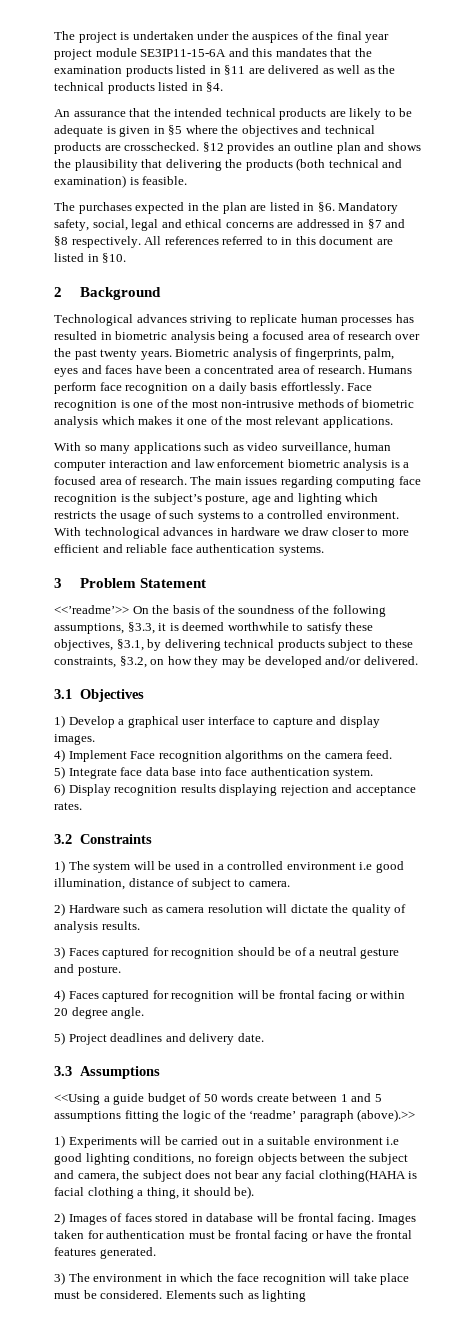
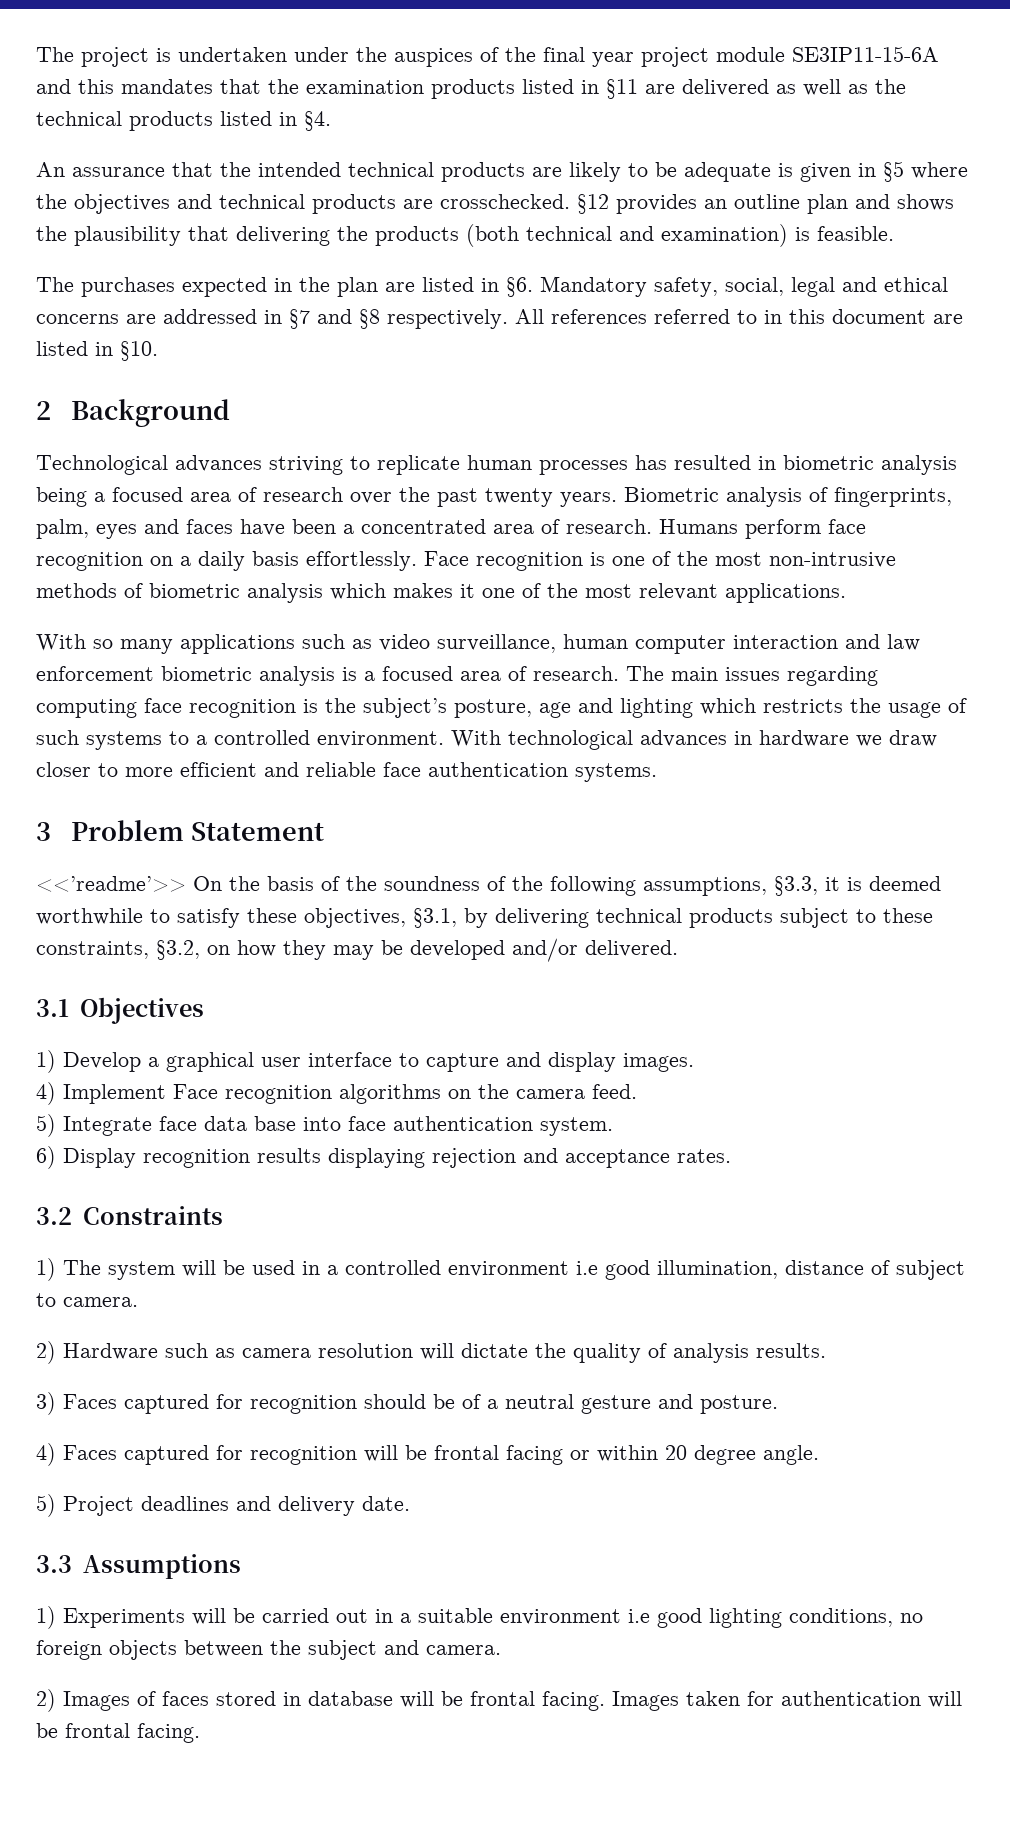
- <<Using a guide budget of 50 words create between 1 and 5 assumptions fitting the logic of the ‘readme’ paragraph (above).>>
- 1) Experiments will be carried out in a suitable environment i.e good lighting conditions, no foreign objects between the subject and camera, the subject does not bear any facial clothing(HAHA is facial clothing a thing, it should be).
+ 1) Experiments will be carried out in a suitable environment i.e good lighting conditions, no foreign objects between the subject and camera.
- Images taken for authentication must be frontal facing or have the frontal features generated.
- 3) The environment in which the face recognition will take place must be considered. Elements such as lighting
+ Images taken for authentication will be frontal facing.

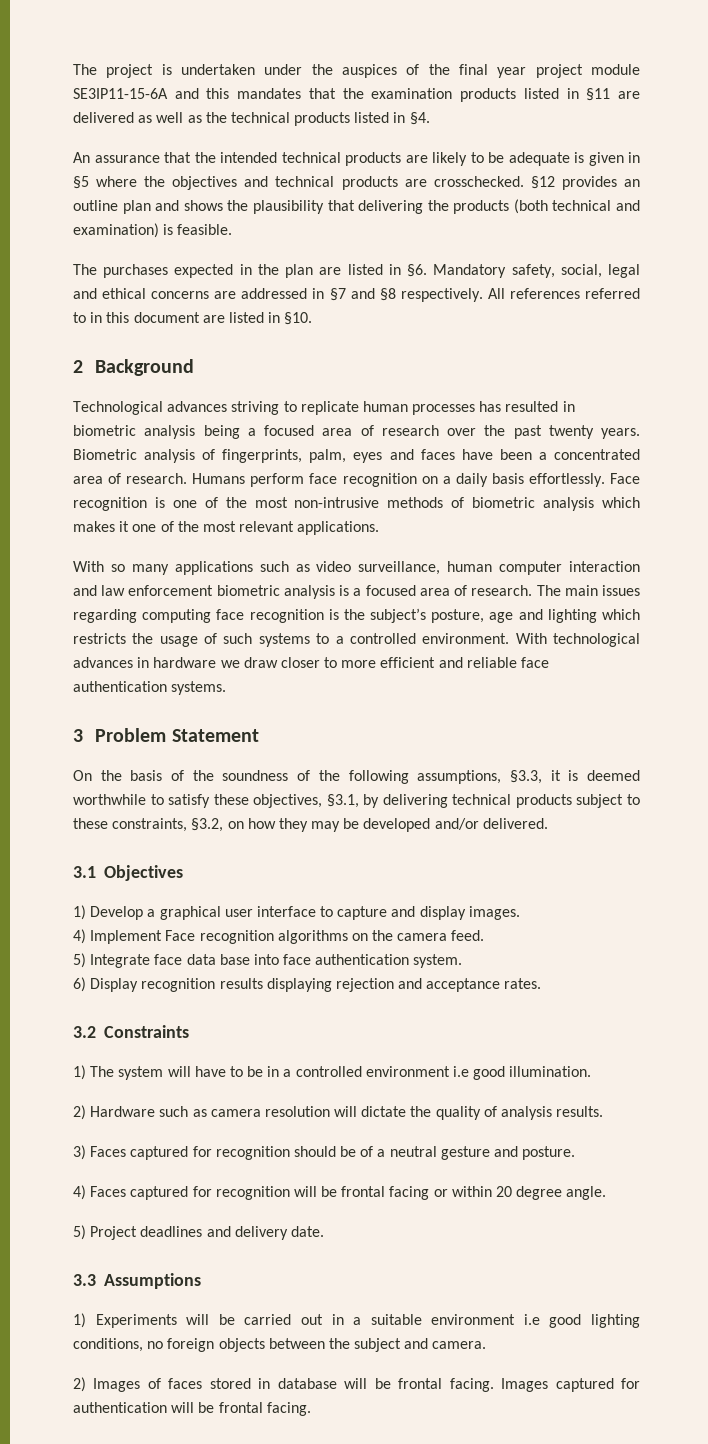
- <<’readme’>> On the basis of the soundness of the following assumptions, §3.3, it is deemed worthwhile to satisfy these objectives, §3.1, by delivering technical products subject to these constraints, §3.2, on how they may be developed and/or delivered.
+ On the basis of the soundness of the following assumptions, §3.3, it is deemed worthwhile to satisfy these objectives, §3.1, by delivering technical products subject to these constraints, §3.2, on how they may be developed and/or delivered.
- 1) The system will be used in a controlled environment i.e good illumination, distance of subject to camera.
+ 1) The system will have to be in a controlled environment i.e good illumination.
- Images taken for authentication will be frontal facing.
+ Images captured for authentication will be frontal facing.

